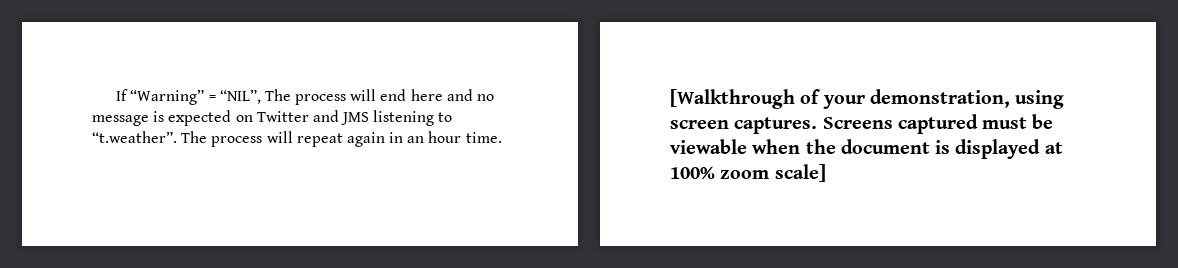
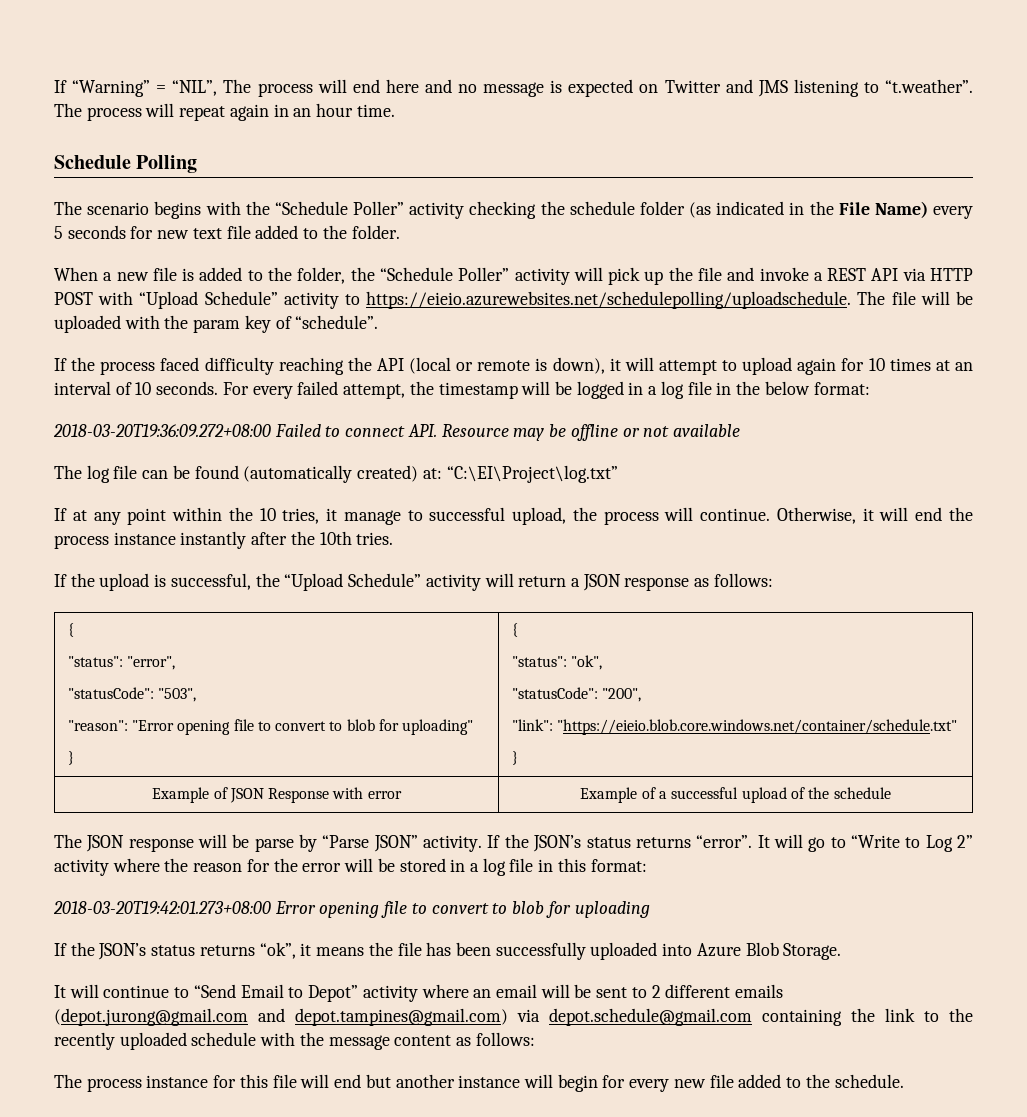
- [Walkthrough of your demonstration, using screen captures. Screens captured must be viewable when the document is displayed at 100% zoom scale]
+ Schedule Polling
+ The scenario begins with the “Schedule Poller” activity checking the schedule folder (as indicated in the File Name) every 5 seconds for new text file added to the folder.
+ When a new file is added to the folder, the “Schedule Poller” activity will pick up the file and invoke a REST API via HTTP POST with “Upload Schedule” activity to https://eieio.azurewebsites.net/schedulepolling/uploadschedule. The file will be uploaded with the param key of “schedule”.
+ If the process faced difficulty reaching the API (local or remote is down), it will attempt to upload again for 10 times at an interval of 10 seconds. For every failed attempt, the timestamp will be logged in a log file in the below format:
+ 2018-03-20T19:36:09.272+08:00 Failed to connect API. Resource may be offline or not available
+ The log file can be found (automatically created) at: “C:\EI\Project\log.txt”
+ If at any point within the 10 tries, it manage to successful upload, the process will continue. Otherwise, it will end the process instance instantly after the 10th tries.
+ If the upload is successful, the “Upload Schedule” activity will return a JSON response as follows:
+ {
+ "status": "error",
+ "statusCode": "503",
+ "reason": "Error opening file to convert to blob for uploading"
+ } | {
+ "status": "ok",
+ "statusCode": "200",
+ "link": "https://eieio.blob.core.windows.net/container/schedule.txt"
+ }
+ Example of JSON Response with error | Example of a successful upload of the schedule
+ The JSON response will be parse by “Parse JSON” activity. If the JSON’s status returns “error”. It will go to “Write to Log 2” activity where the reason for the error will be stored in a log file in this format:
+ 2018-03-20T19:42:01.273+08:00 Error opening file to convert to blob for uploading
+ If the JSON’s status returns “ok”, it means the file has been successfully uploaded into Azure Blob Storage.
+ It will continue to “Send Email to Depot” activity where an email will be sent to 2 different emails (depot.jurong@gmail.com and depot.tampines@gmail.com) via depot.schedule@gmail.com containing the link to the recently uploaded schedule with the message content as follows:
+ The process instance for this file will end but another instance will begin for every new file added to the schedule.

